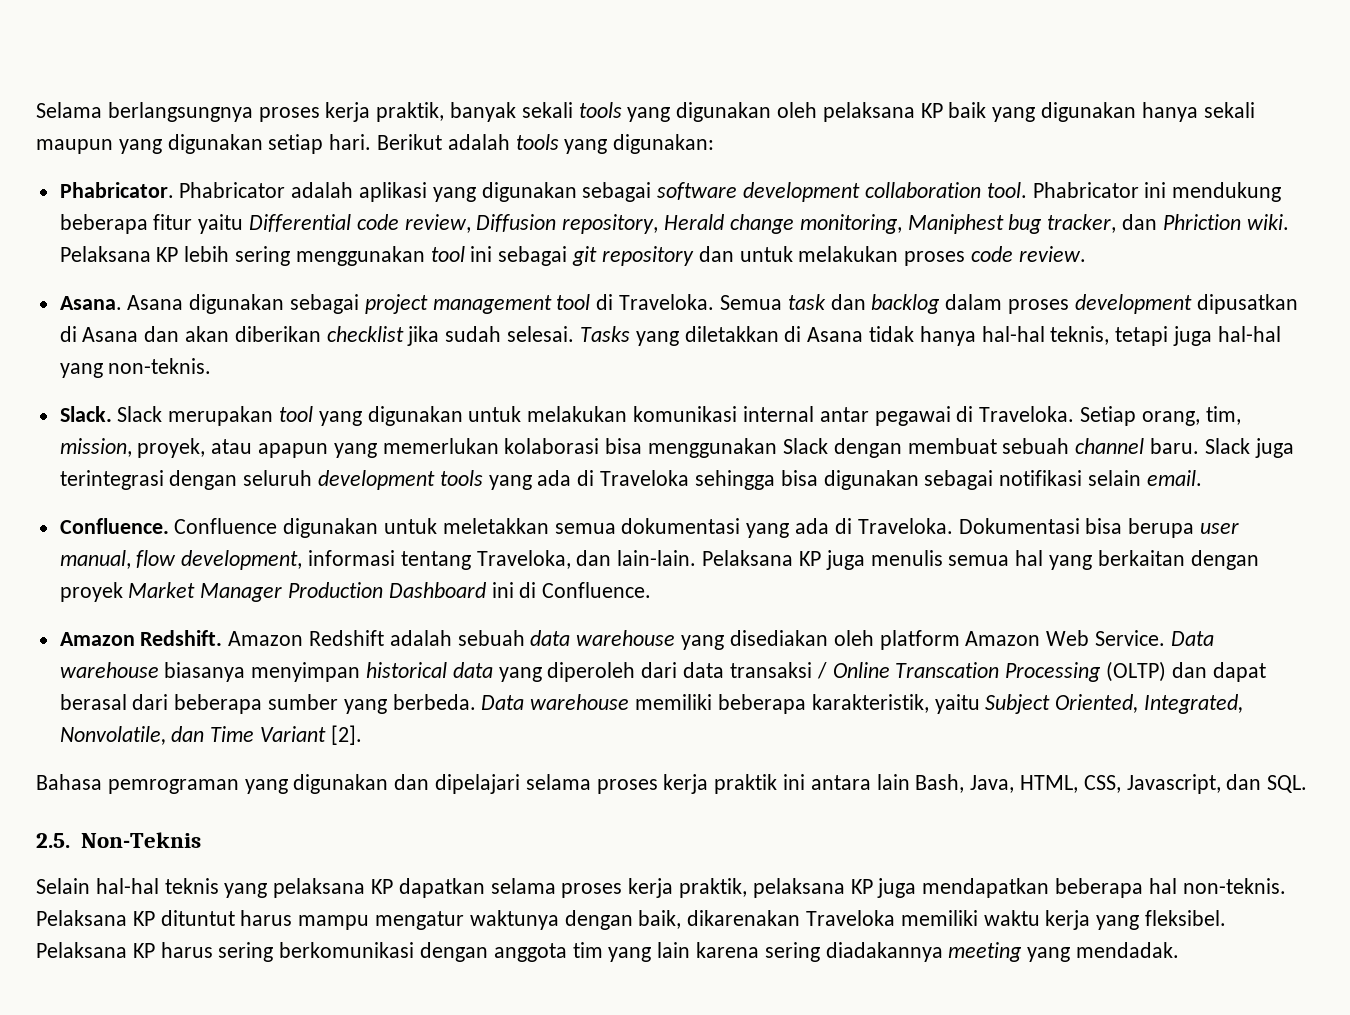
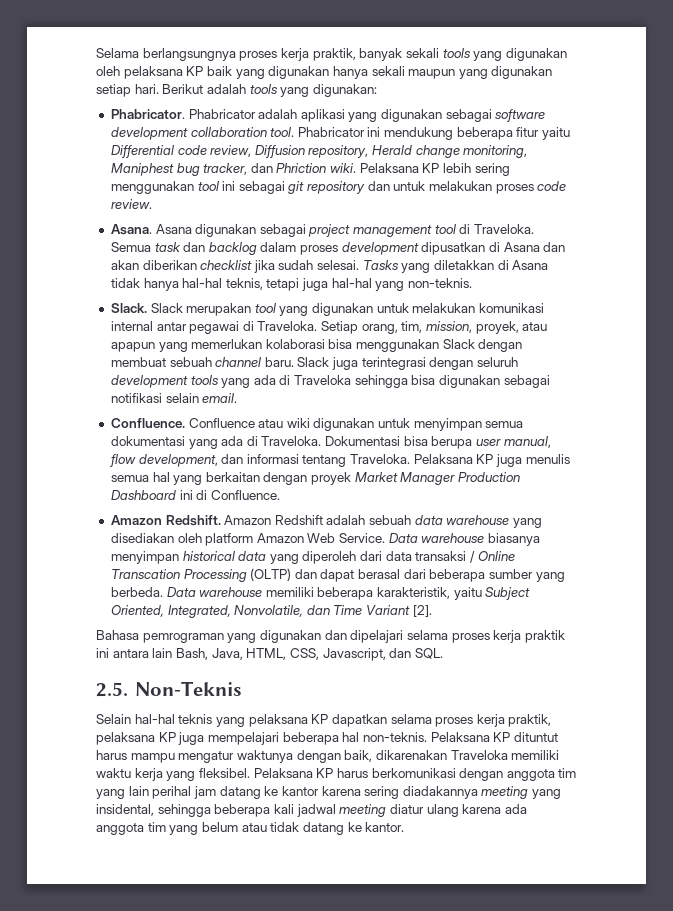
- Confluence digunakan untuk meletakkan semua dokumentasi yang ada di Traveloka.
+ Confluence atau wiki digunakan untuk menyimpan semua dokumentasi yang ada di Traveloka.
- Dokumentasi bisa berupa user manual, flow development, informasi tentang Traveloka, dan lain-lain.
+ Dokumentasi bisa berupa user manual, flow development, dan informasi tentang Traveloka.
- Selain hal-hal teknis yang pelaksana KP dapatkan selama proses kerja praktik, pelaksana KP juga mendapatkan beberapa hal non-teknis.
+ Selain hal-hal teknis yang pelaksana KP dapatkan selama proses kerja praktik, pelaksana KP juga mempelajari beberapa hal non-teknis.
- Pelaksana KP harus sering berkomunikasi dengan anggota tim yang lain karena sering diadakannya meeting yang mendadak.
+ Pelaksana KP harus berkomunikasi dengan anggota tim yang lain perihal jam datang ke kantor karena sering diadakannya meeting yang insidental, sehingga beberapa kali jadwal meeting diatur ulang karena ada anggota tim yang belum atau tidak datang ke kantor.

